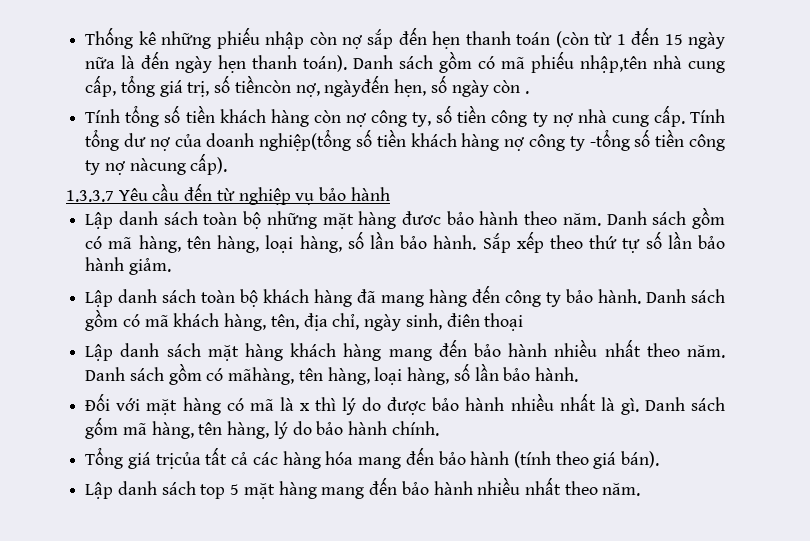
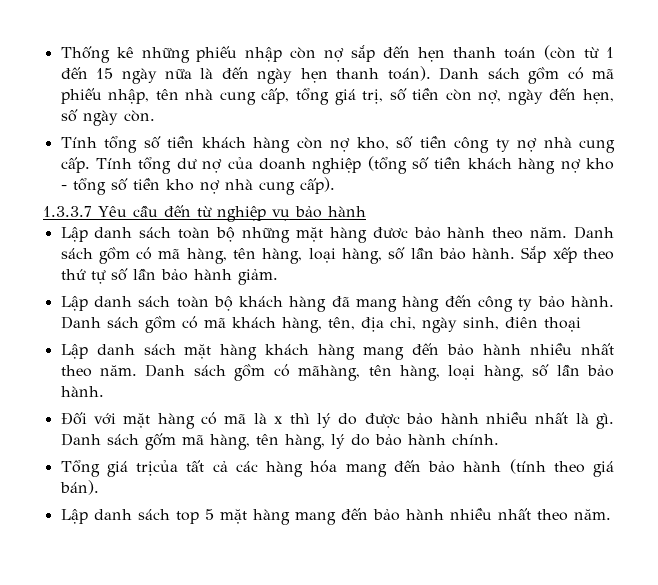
- Danh sách gồm có mã phiếu nhập,tên nhà cung cấp, tổng giá trị, số tiềncòn nợ, ngàyđến hẹn, số ngày còn .
+ Danh sách gồm có mã phiếu nhập, tên nhà cung cấp, tổng giá trị, số tiền còn nợ, ngày đến hẹn, số ngày còn.
- Tính tổng số tiền khách hàng còn nợ công ty, số tiền công ty nợ nhà cung cấp.
+ Tính tổng số tiền khách hàng còn nợ kho, số tiền công ty nợ nhà cung cấp.
- Tính tổng dư nợ của doanh nghiệp(tổng số tiền khách hàng nợ công ty -tổng số tiền công ty nợ nàcung cấp).
+ Tính tổng dư nợ của doanh nghiệp (tổng số tiền khách hàng nợ kho - tổng số tiền kho nợ nhà cung cấp).

